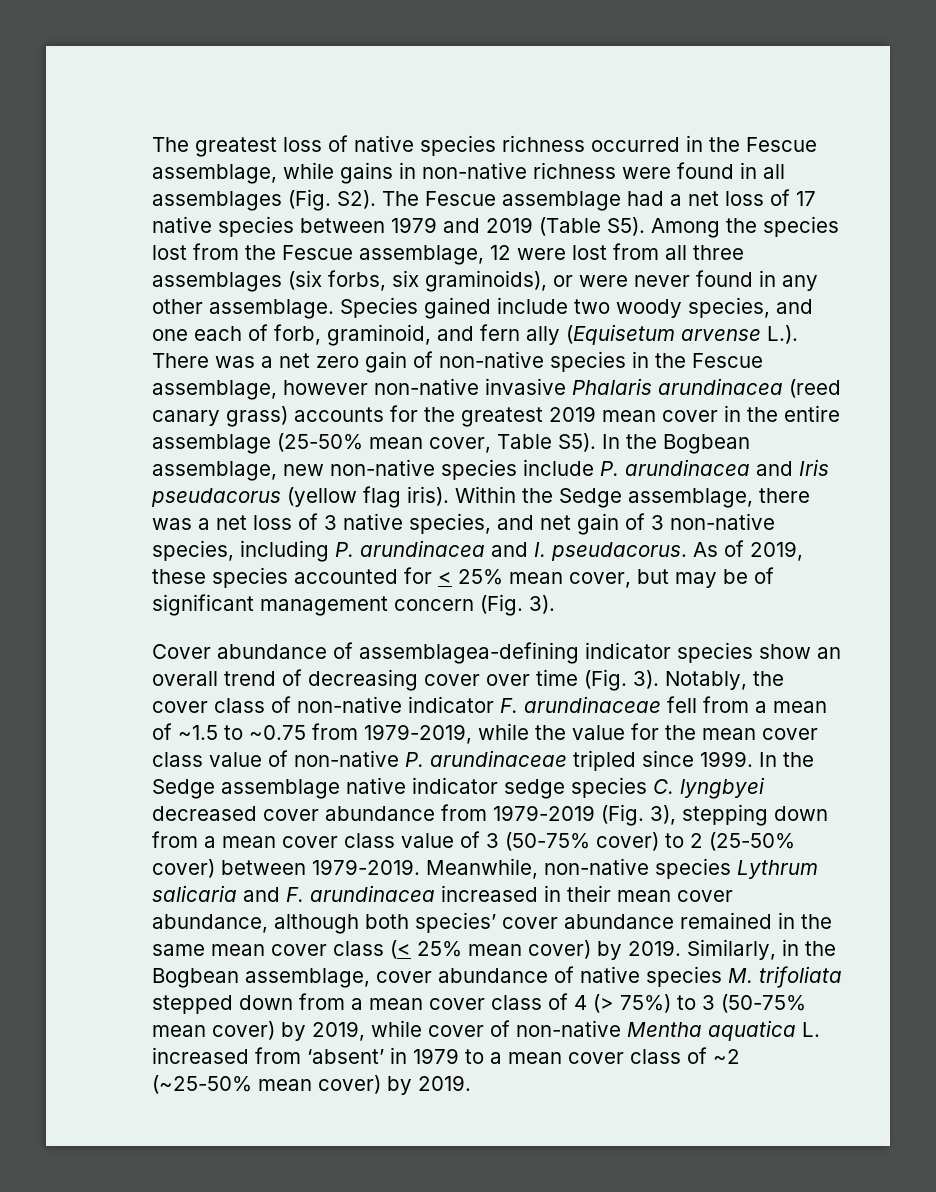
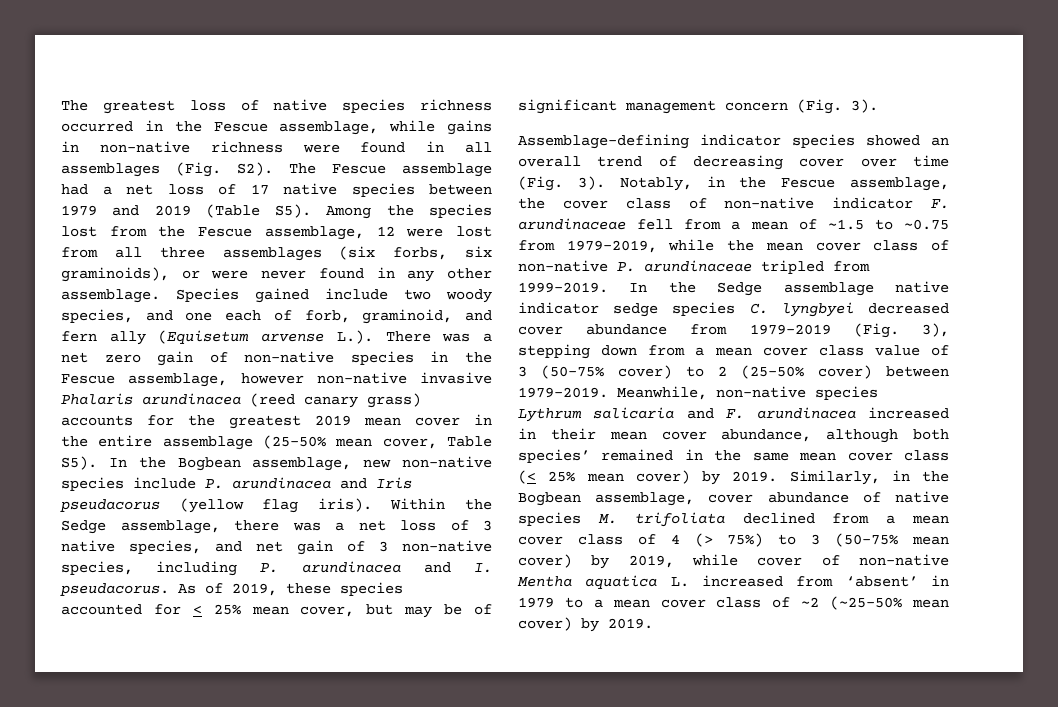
- Cover abundance of assemblagea-defining indicator species show an overall trend of decreasing cover over time (Fig. 3).
+ Assemblage-defining indicator species showed an overall trend of decreasing cover over time (Fig. 3).
- Notably, the cover class of non-native indicator F. arundinaceae fell from a mean of ~1.5 to ~0.75 from 1979-2019, while the value for the mean cover class value of non-native P. arundinaceae tripled since 1999.
+ Notably, in the Fescue assemblage, the cover class of non-native indicator F. arundinaceae fell from a mean of ~1.5 to ~0.75 from 1979-2019, while the mean cover class of non-native P. arundinaceae tripled from 1999-2019.
- Meanwhile, non-native species Lythrum salicaria and F. arundinacea increased in their mean cover abundance, although both species’ cover abundance remained in the same mean cover class (< 25% mean cover) by 2019.
+ Meanwhile, non-native species Lythrum salicaria and F. arundinacea increased in their mean cover abundance, although both species’ remained in the same mean cover class (< 25% mean cover) by 2019.
- Similarly, in the Bogbean assemblage, cover abundance of native species M. trifoliata stepped down from a mean cover class of 4 (> 75%) to 3 (50-75% mean cover) by 2019, while cover of non-native Mentha aquatica L. increased from ‘absent’ in 1979 to a mean cover class of ~2 (~25-50% mean cover) by 2019.
+ Similarly, in the Bogbean assemblage, cover abundance of native species M. trifoliata declined from a mean cover class of 4 (> 75%) to 3 (50-75% mean cover) by 2019, while cover of non-native Mentha aquatica L. increased from ‘absent’ in 1979 to a mean cover class of ~2 (~25-50% mean cover) by 2019.

